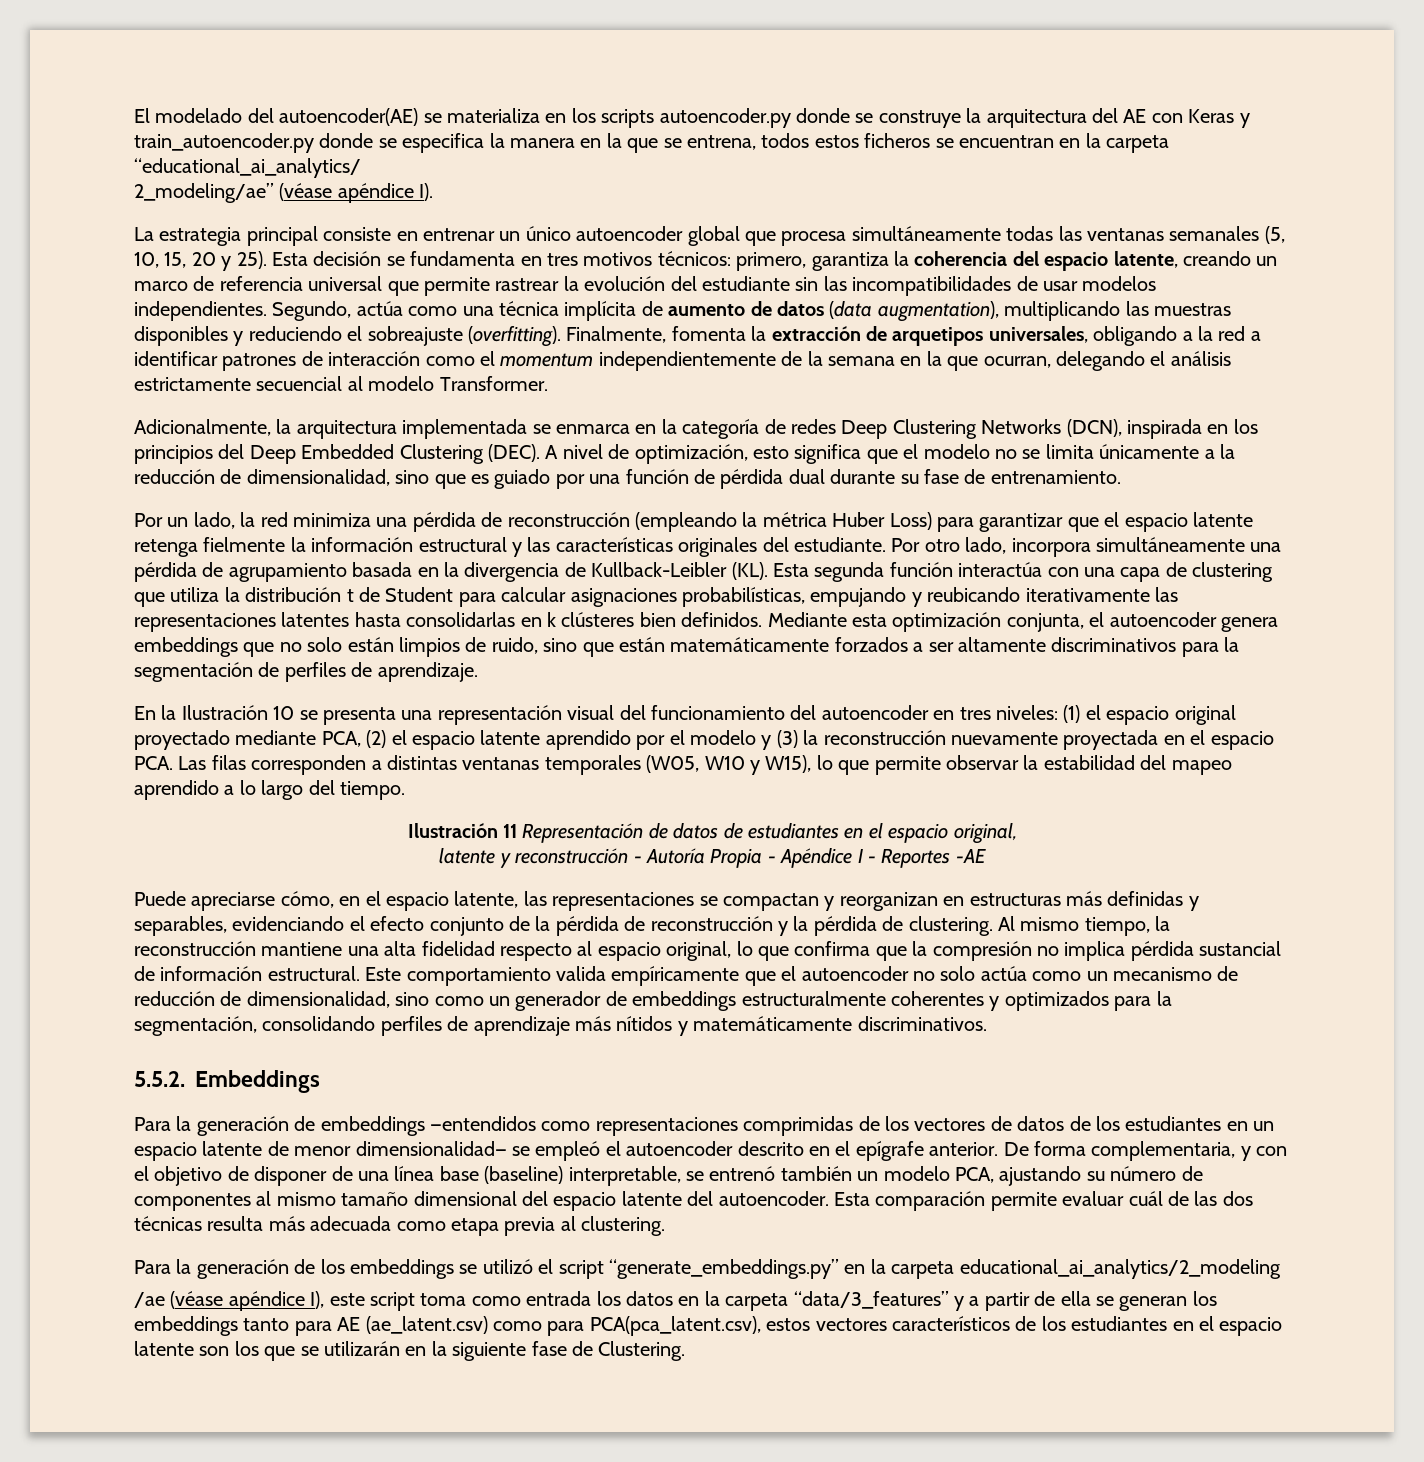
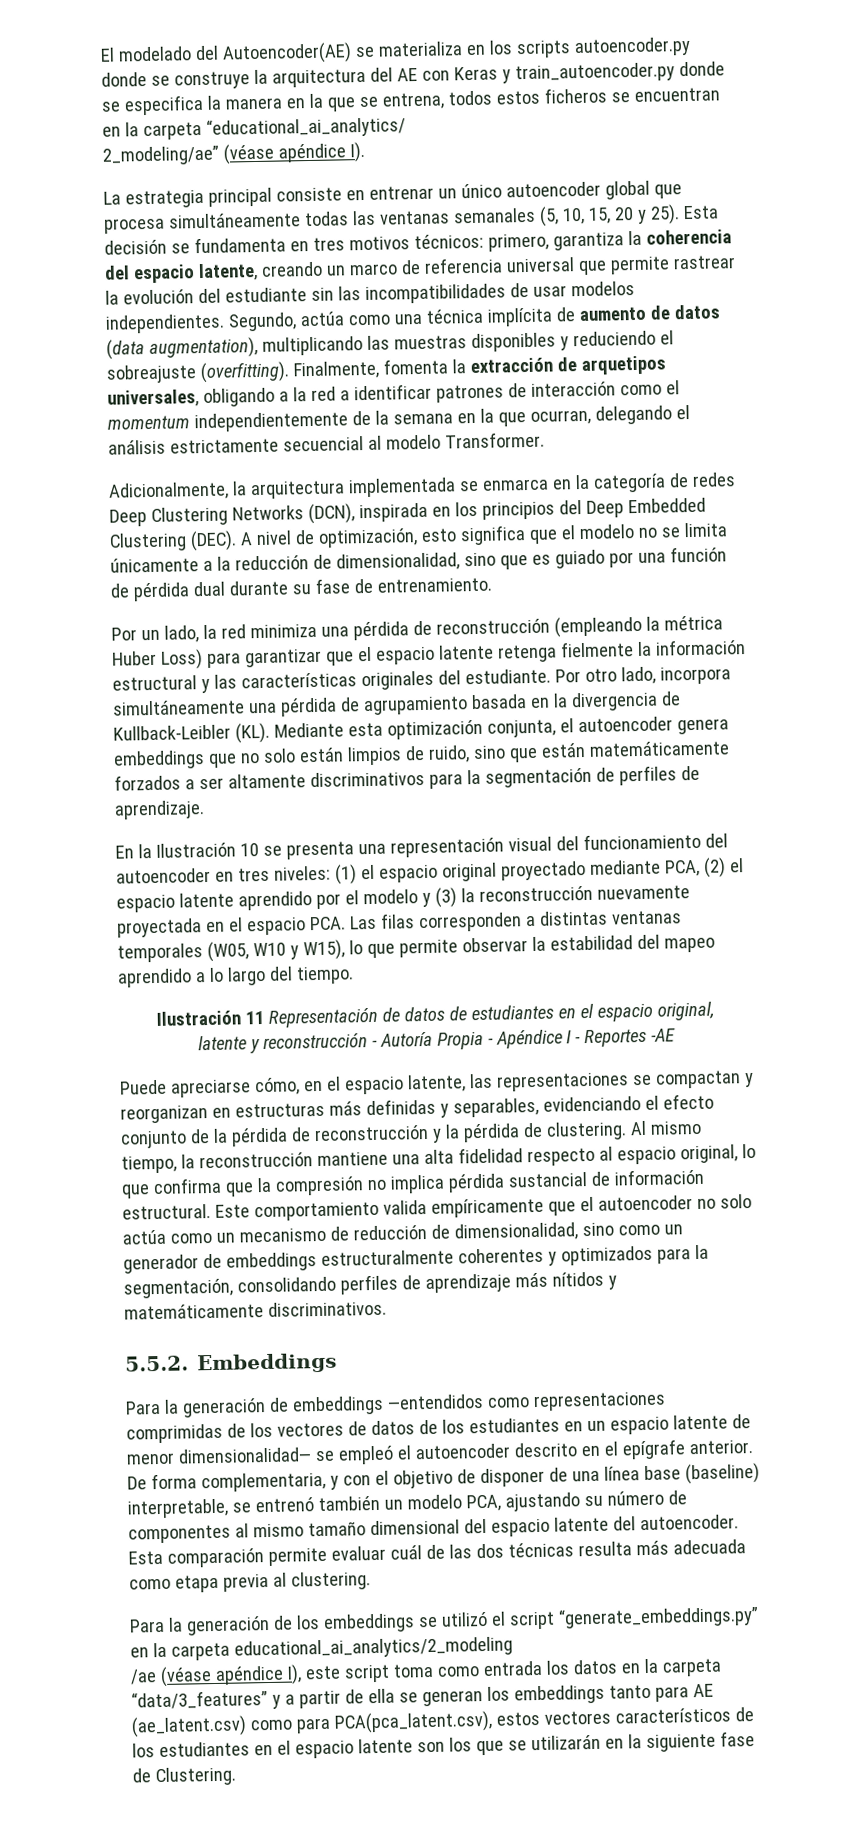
- El modelado del autoencoder(AE) se materializa en los scripts autoencoder.py donde se construye la arquitectura del AE con Keras y train_autoencoder.py donde se especifica la manera en la que se entrena, todos estos ficheros se encuentran en la carpeta “educational_ai_analytics/
+ El modelado del Autoencoder(AE) se materializa en los scripts autoencoder.py donde se construye la arquitectura del AE con Keras y train_autoencoder.py donde se especifica la manera en la que se entrena, todos estos ficheros se encuentran en la carpeta “educational_ai_analytics/
- Por otro lado, incorpora simultáneamente una pérdida de agrupamiento basada en la divergencia de Kullback-Leibler (KL). Esta segunda función interactúa con una capa de clustering que utiliza la distribución t de Student para calcular asignaciones probabilísticas, empujando y reubicando iterativamente las representaciones latentes hasta consolidarlas en k clústeres bien definidos. Mediante esta optimización conjunta, el autoencoder genera embeddings que no solo están limpios de ruido, sino que están matemáticamente forzados a ser altamente discriminativos para la segmentación de perfiles de aprendizaje.
+ Por otro lado, incorpora simultáneamente una pérdida de agrupamiento basada en la divergencia de Kullback-Leibler (KL). Mediante esta optimización conjunta, el autoencoder genera embeddings que no solo están limpios de ruido, sino que están matemáticamente forzados a ser altamente discriminativos para la segmentación de perfiles de aprendizaje.

